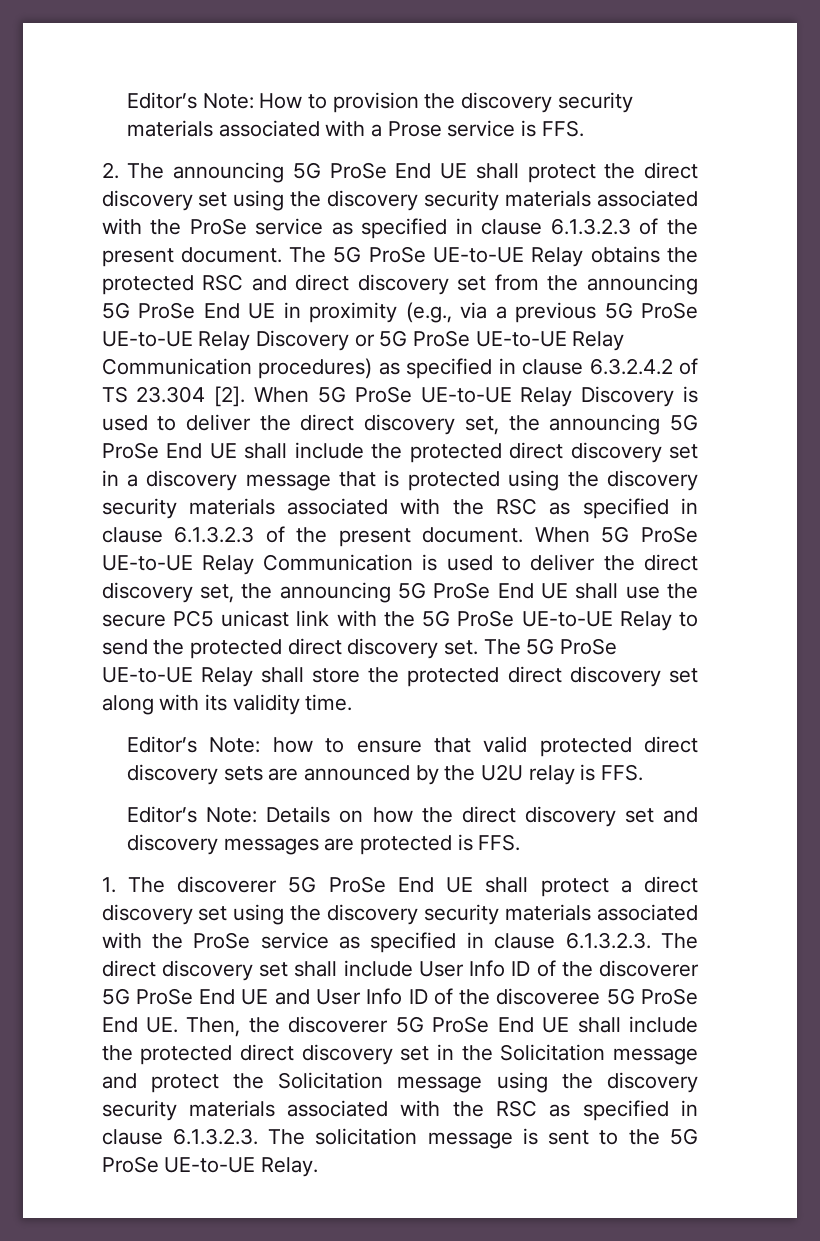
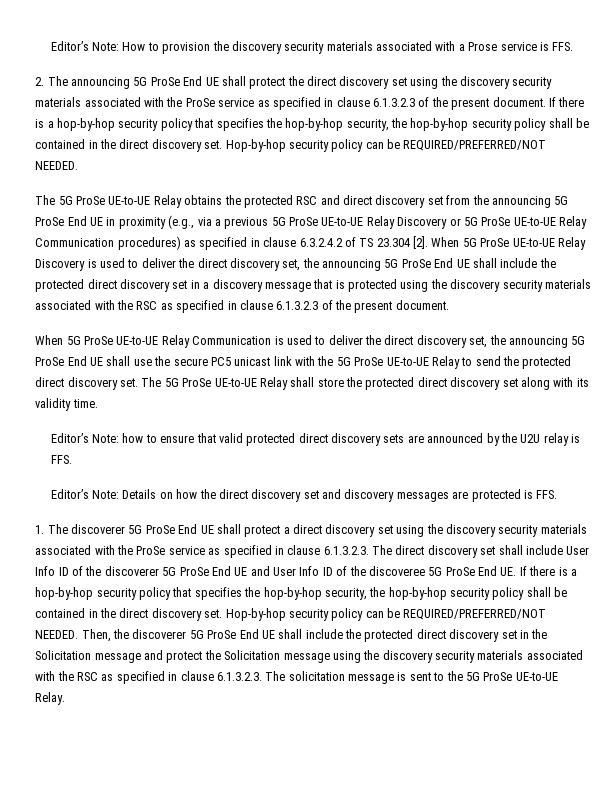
- 2. The announcing 5G ProSe End UE shall protect the direct discovery set using the discovery security materials associated with the ProSe service as specified in clause 6.1.3.2.3 of the present document. The 5G ProSe UE-to-UE Relay obtains the protected RSC and direct discovery set from the announcing 5G ProSe End UE in proximity (e.g., via a previous 5G ProSe UE-to-UE Relay Discovery or 5G ProSe UE-to-UE Relay Communication procedures) as specified in clause 6.3.2.4.2 of TS 23.304 [2].
+ 2. The announcing 5G ProSe End UE shall protect the direct discovery set using the discovery security materials associated with the ProSe service as specified in clause 6.1.3.2.3 of the present document. If there is a hop-by-hop security policy that specifies the hop-by-hop security, the hop-by-hop security policy shall be contained in the direct discovery set. Hop-by-hop security policy can be REQUIRED/PREFERRED/NOT NEEDED.
+ The 5G ProSe UE-to-UE Relay obtains the protected RSC and direct discovery set from the announcing 5G ProSe End UE in proximity (e.g., via a previous 5G ProSe UE-to-UE Relay Discovery or 5G ProSe UE-to-UE Relay Communication procedures) as specified in clause 6.3.2.4.2 of TS 23.304 [2].
- When 5G ProSe UE-to-UE Relay Discovery is used to deliver the direct discovery set, the announcing 5G ProSe End UE shall include the protected direct discovery set in a discovery message that is protected using the discovery security materials associated with the RSC as specified in clause 6.1.3.2.3 of the present document. When 5G ProSe UE-to-UE Relay Communication is used to deliver the direct discovery set, the announcing 5G ProSe End UE shall use the secure PC5 unicast link with the 5G ProSe UE-to-UE Relay to send the protected direct discovery set.
+ When 5G ProSe UE-to-UE Relay Discovery is used to deliver the direct discovery set, the announcing 5G ProSe End UE shall include the protected direct discovery set in a discovery message that is protected using the discovery security materials associated with the RSC as specified in clause 6.1.3.2.3 of the present document.
+ When 5G ProSe UE-to-UE Relay Communication is used to deliver the direct discovery set, the announcing 5G ProSe End UE shall use the secure PC5 unicast link with the 5G ProSe UE-to-UE Relay to send the protected direct discovery set.
- 1. The discoverer 5G ProSe End UE shall protect a direct discovery set using the discovery security materials associated with the ProSe service as specified in clause 6.1.3.2.3. The direct discovery set shall include User Info ID of the discoverer 5G ProSe End UE and User Info ID of the discoveree 5G ProSe End UE. Then, the discoverer 5G ProSe End UE shall include the protected direct discovery set in the Solicitation message and protect the Solicitation message using the discovery security materials associated with the RSC as specified in clause 6.1.3.2.3. The solicitation message is sent to the 5G ProSe UE-to-UE Relay.
+ 1. The discoverer 5G ProSe End UE shall protect a direct discovery set using the discovery security materials associated with the ProSe service as specified in clause 6.1.3.2.3. The direct discovery set shall include User Info ID of the discoverer 5G ProSe End UE and User Info ID of the discoveree 5G ProSe End UE. If there is a hop-by-hop security policy that specifies the hop-by-hop security, the hop-by-hop security policy shall be contained in the direct discovery set. Hop-by-hop security policy can be REQUIRED/PREFERRED/NOT NEEDED. Then, the discoverer 5G ProSe End UE shall include the protected direct discovery set in the Solicitation message and protect the Solicitation message using the discovery security materials associated with the RSC as specified in clause 6.1.3.2.3. The solicitation message is sent to the 5G ProSe UE-to-UE Relay.

